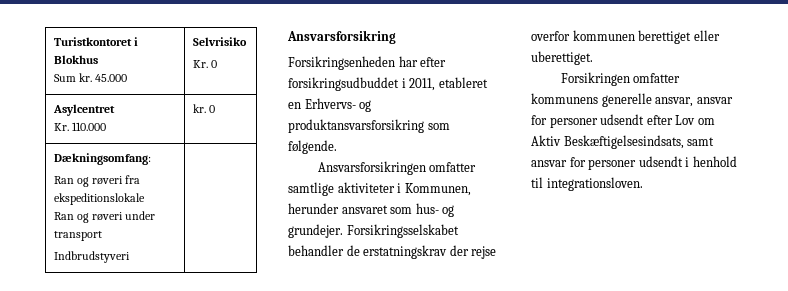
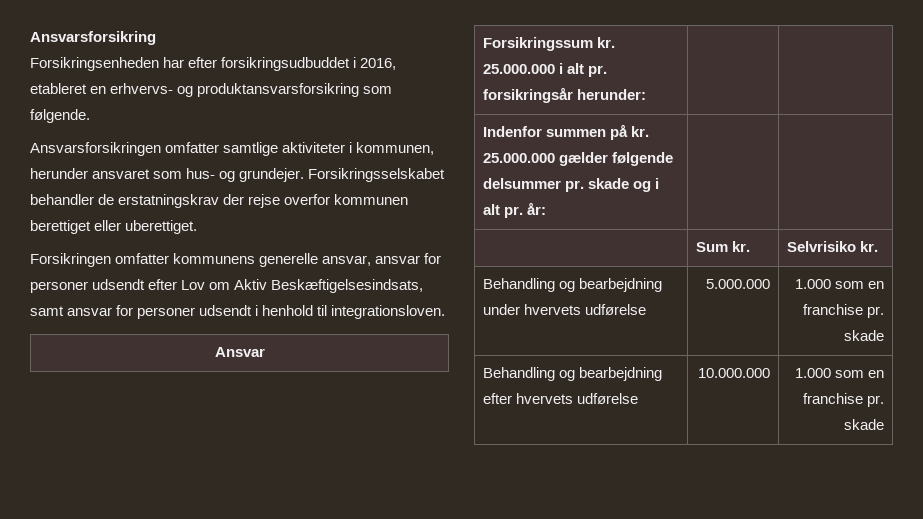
- Turistkontoret i Blokhus
- Sum kr. 45.000 | Selvrisiko
- Kr. 0
- Asylcentret
- Kr. 110.000 | kr. 0
- Dækningsomfang:
- Ran og røveri fra ekspeditionslokale
- Ran og røveri under transport
- Indbrudstyveri |
- Forsikringsenheden har efter forsikringsudbuddet i 2011, etableret en Erhvervs- og produktansvarsforsikring som følgende.
+ Forsikringsenheden har efter forsikringsudbuddet i 2016, etableret en erhvervs- og produktansvarsforsikring som følgende.
- Ansvarsforsikringen omfatter samtlige aktiviteter i Kommunen, herunder ansvaret som hus- og grundejer.
+ Ansvarsforsikringen omfatter samtlige aktiviteter i kommunen, herunder ansvaret som hus- og grundejer.
+ Ansvar
+ Forsikringssum kr. 25.000.000 i alt pr. forsikringsår herunder: | |
+ Indenfor summen på kr. 25.000.000 gælder følgende delsummer pr. skade og i alt pr. år: | |
+ | Sum kr. | Selvrisiko kr.
+ Behandling og bearbejdning under hvervets udførelse | 5.000.000 | 1.000 som en franchise pr. skade
+ Behandling og bearbejdning efter hvervets udførelse | 10.000.000 | 1.000 som en franchise pr. skade

